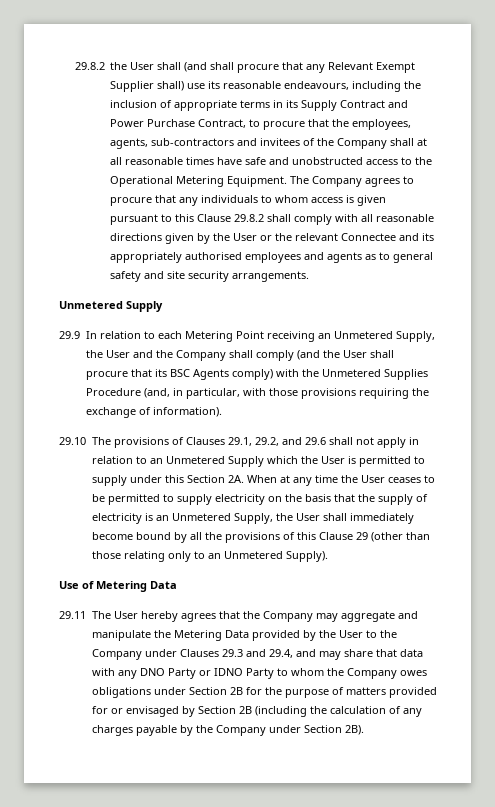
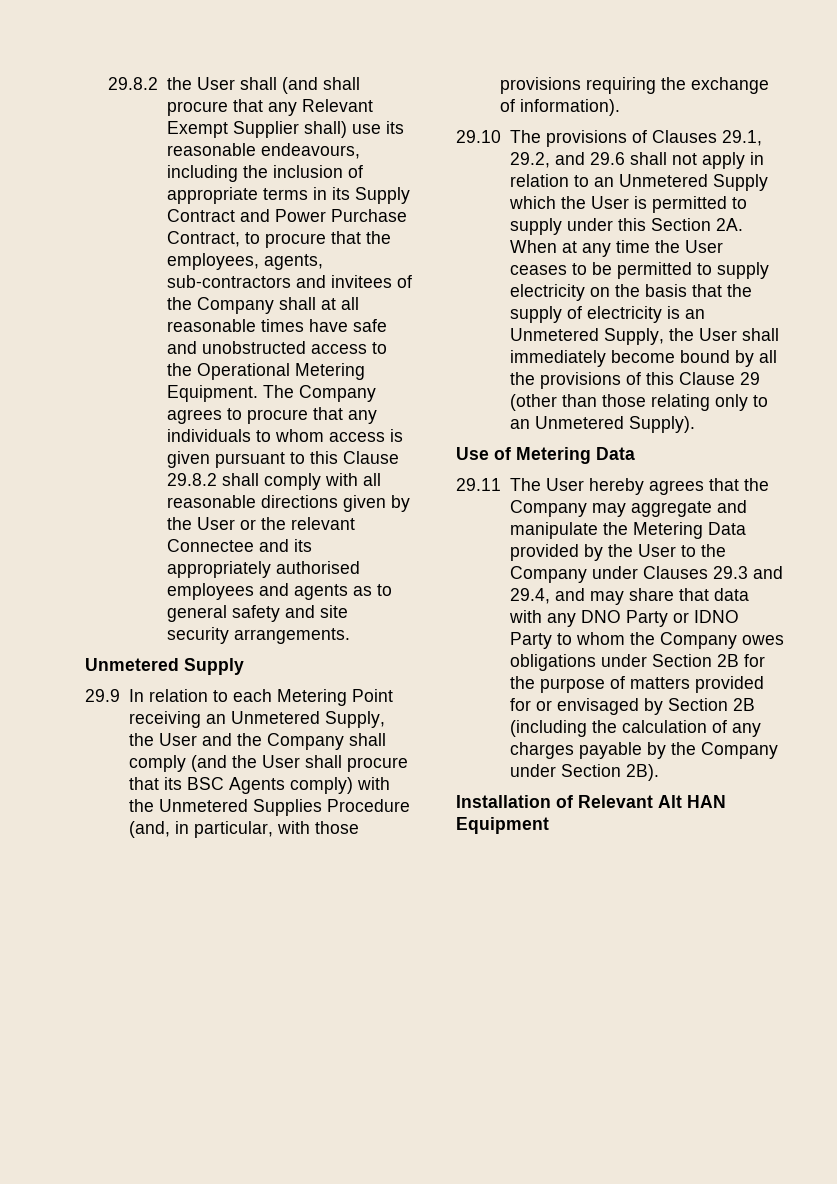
+ Installation of Relevant Alt HAN Equipment

